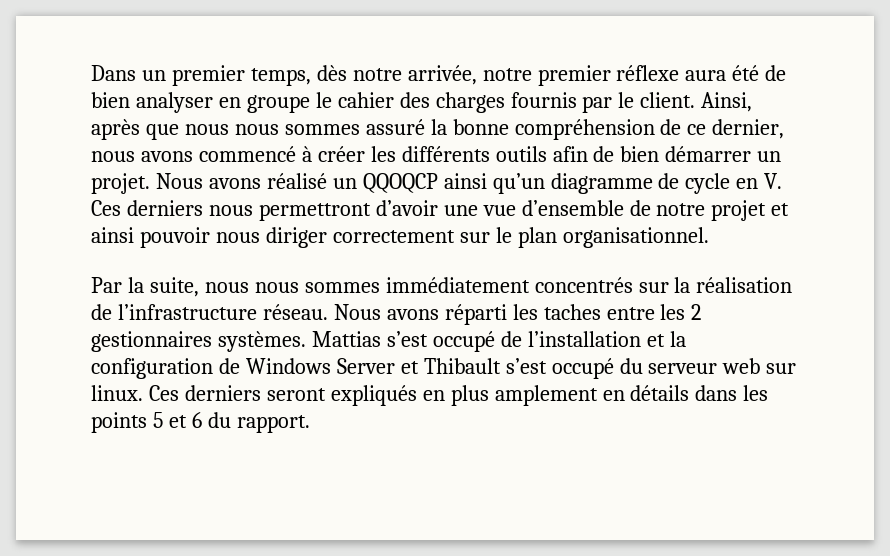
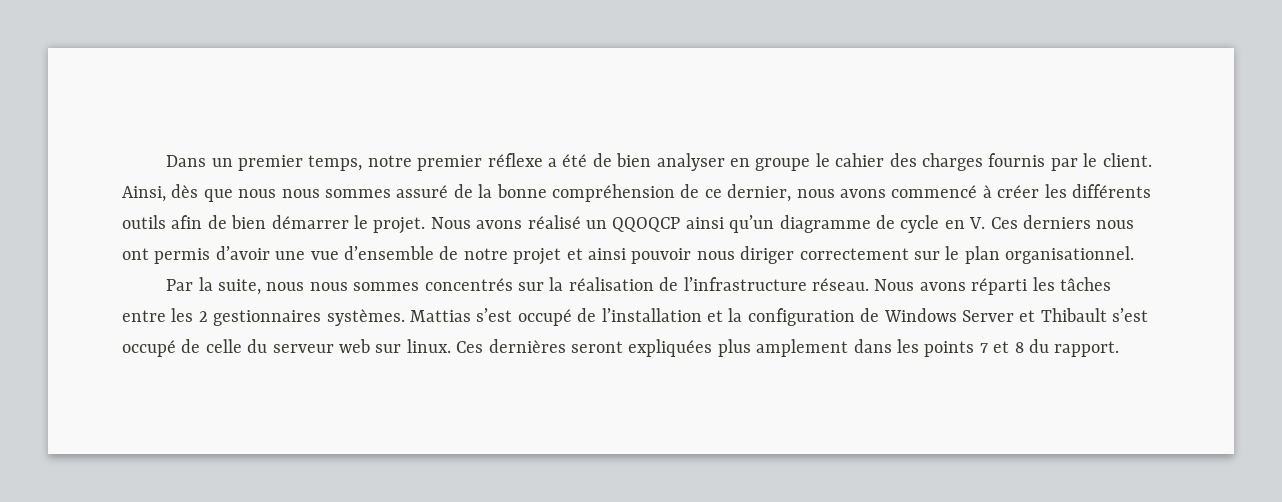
- Dans un premier temps, dès notre arrivée, notre premier réflexe aura été de bien analyser en groupe le cahier des charges fournis par le client.
+ Dans un premier temps, notre premier réflexe a été de bien analyser en groupe le cahier des charges fournis par le client.
- Ainsi, après que nous nous sommes assuré la bonne compréhension de ce dernier, nous avons commencé à créer les différents outils afin de bien démarrer un projet.
+ Ainsi, dès que nous nous sommes assuré de la bonne compréhension de ce dernier, nous avons commencé à créer les différents outils afin de bien démarrer le projet.
- Nous avons réalisé un QQOQCP ainsi qu’un diagramme de cycle en V. Ces derniers nous permettront d’avoir une vue d’ensemble de notre projet et ainsi pouvoir nous diriger correctement sur le plan organisationnel.
+ Nous avons réalisé un QQOQCP ainsi qu’un diagramme de cycle en V. Ces derniers nous ont permis d’avoir une vue d’ensemble de notre projet et ainsi pouvoir nous diriger correctement sur le plan organisationnel.
- Par la suite, nous nous sommes immédiatement concentrés sur la réalisation de l’infrastructure réseau.
+ Par la suite, nous nous sommes concentrés sur la réalisation de l’infrastructure réseau.
- Nous avons réparti les taches entre les 2 gestionnaires systèmes.
+ Nous avons réparti les tâches entre les 2 gestionnaires systèmes.
- Mattias s’est occupé de l’installation et la configuration de Windows Server et Thibault s’est occupé du serveur web sur linux.
+ Mattias s’est occupé de l’installation et la configuration de Windows Server et Thibault s’est occupé de celle du serveur web sur linux.
- Ces derniers seront expliqués en plus amplement en détails dans les points 5 et 6 du rapport.
+ Ces dernières seront expliquées plus amplement dans les points 7 et 8 du rapport.

